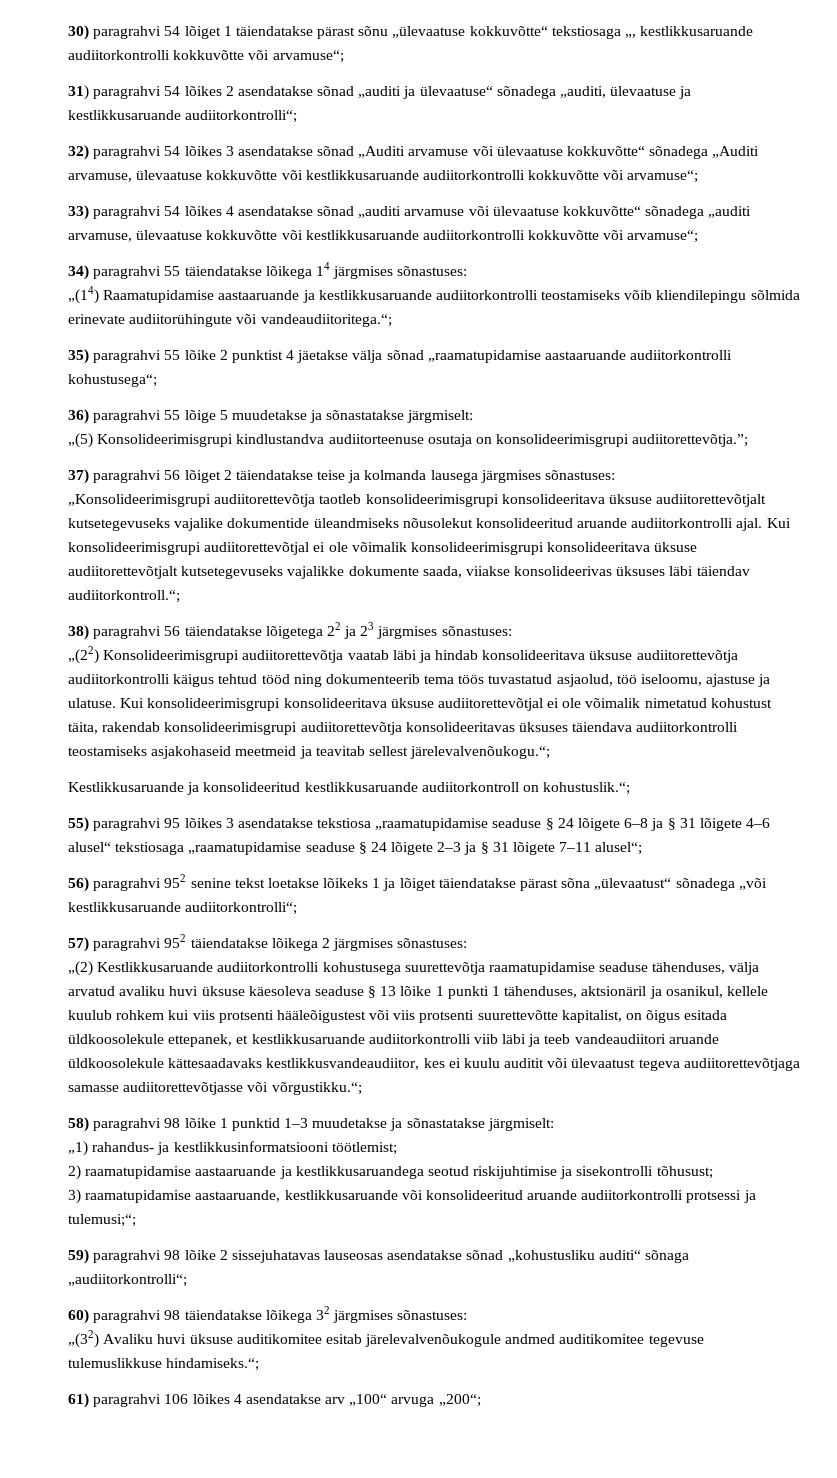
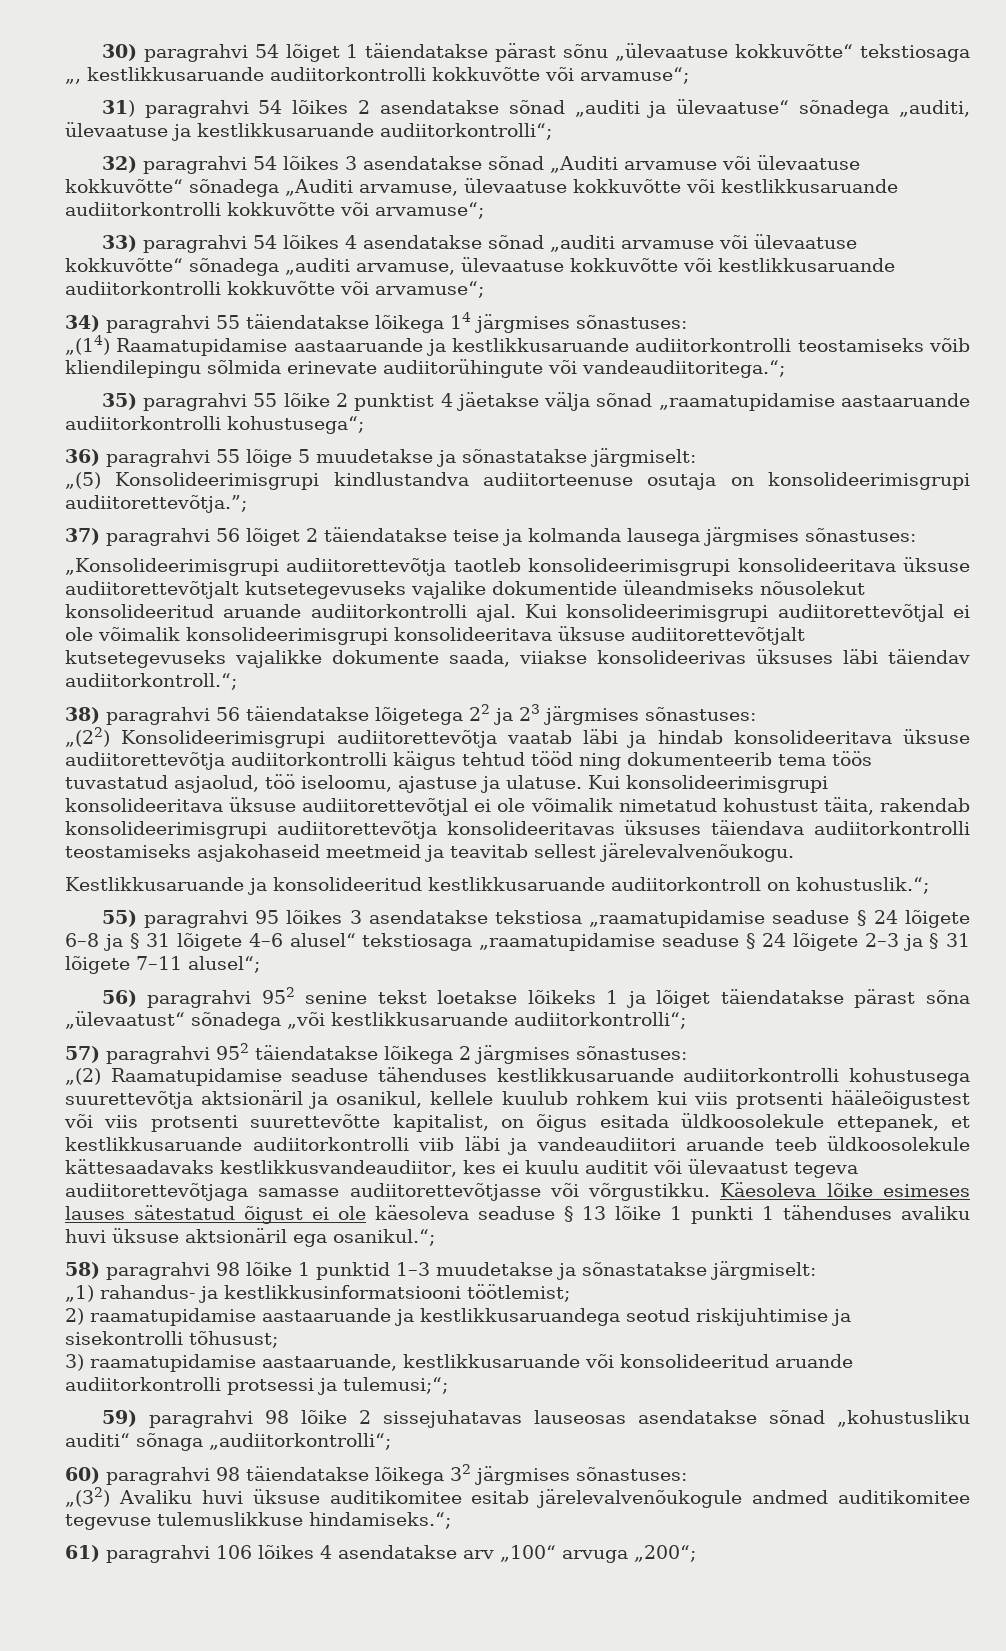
- Kui konsolideerimisgrupi konsolideeritava üksuse audiitorettevõtjal ei ole võimalik nimetatud kohustust täita, rakendab konsolideerimisgrupi audiitorettevõtja konsolideeritavas üksuses täiendava audiitorkontrolli teostamiseks asjakohaseid meetmeid ja teavitab sellest järelevalvenõukogu.“;
+ Kui konsolideerimisgrupi konsolideeritava üksuse audiitorettevõtjal ei ole võimalik nimetatud kohustust täita, rakendab konsolideerimisgrupi audiitorettevõtja konsolideeritavas üksuses täiendava audiitorkontrolli teostamiseks asjakohaseid meetmeid ja teavitab sellest järelevalvenõukogu.
- „(2) Kestlikkusaruande audiitorkontrolli kohustusega suurettevõtja raamatupidamise seaduse tähenduses, välja arvatud avaliku huvi üksuse käesoleva seaduse § 13 lõike 1 punkti 1 tähenduses, aktsionäril ja osanikul, kellele kuulub rohkem kui viis protsenti hääleõigustest või viis protsenti suurettevõtte kapitalist, on õigus esitada üldkoosolekule ettepanek, et kestlikkusaruande audiitorkontrolli viib läbi ja teeb vandeaudiitori aruande üldkoosolekule kättesaadavaks kestlikkusvandeaudiitor, kes ei kuulu auditit või ülevaatust tegeva audiitorettevõtjaga samasse audiitorettevõtjasse või võrgustikku.“;
+ „(2) Raamatupidamise seaduse tähenduses kestlikkusaruande audiitorkontrolli kohustusega suurettevõtja aktsionäril ja osanikul, kellele kuulub rohkem kui viis protsenti hääleõigustest või viis protsenti suurettevõtte kapitalist, on õigus esitada üldkoosolekule ettepanek, et kestlikkusaruande audiitorkontrolli viib läbi ja vandeaudiitori aruande teeb üldkoosolekule kättesaadavaks kestlikkusvandeaudiitor, kes ei kuulu auditit või ülevaatust tegeva audiitorettevõtjaga samasse audiitorettevõtjasse või võrgustikku. Käesoleva lõike esimeses lauses sätestatud õigust ei ole käesoleva seaduse § 13 lõike 1 punkti 1 tähenduses avaliku huvi üksuse aktsionäril ega osanikul.“;

